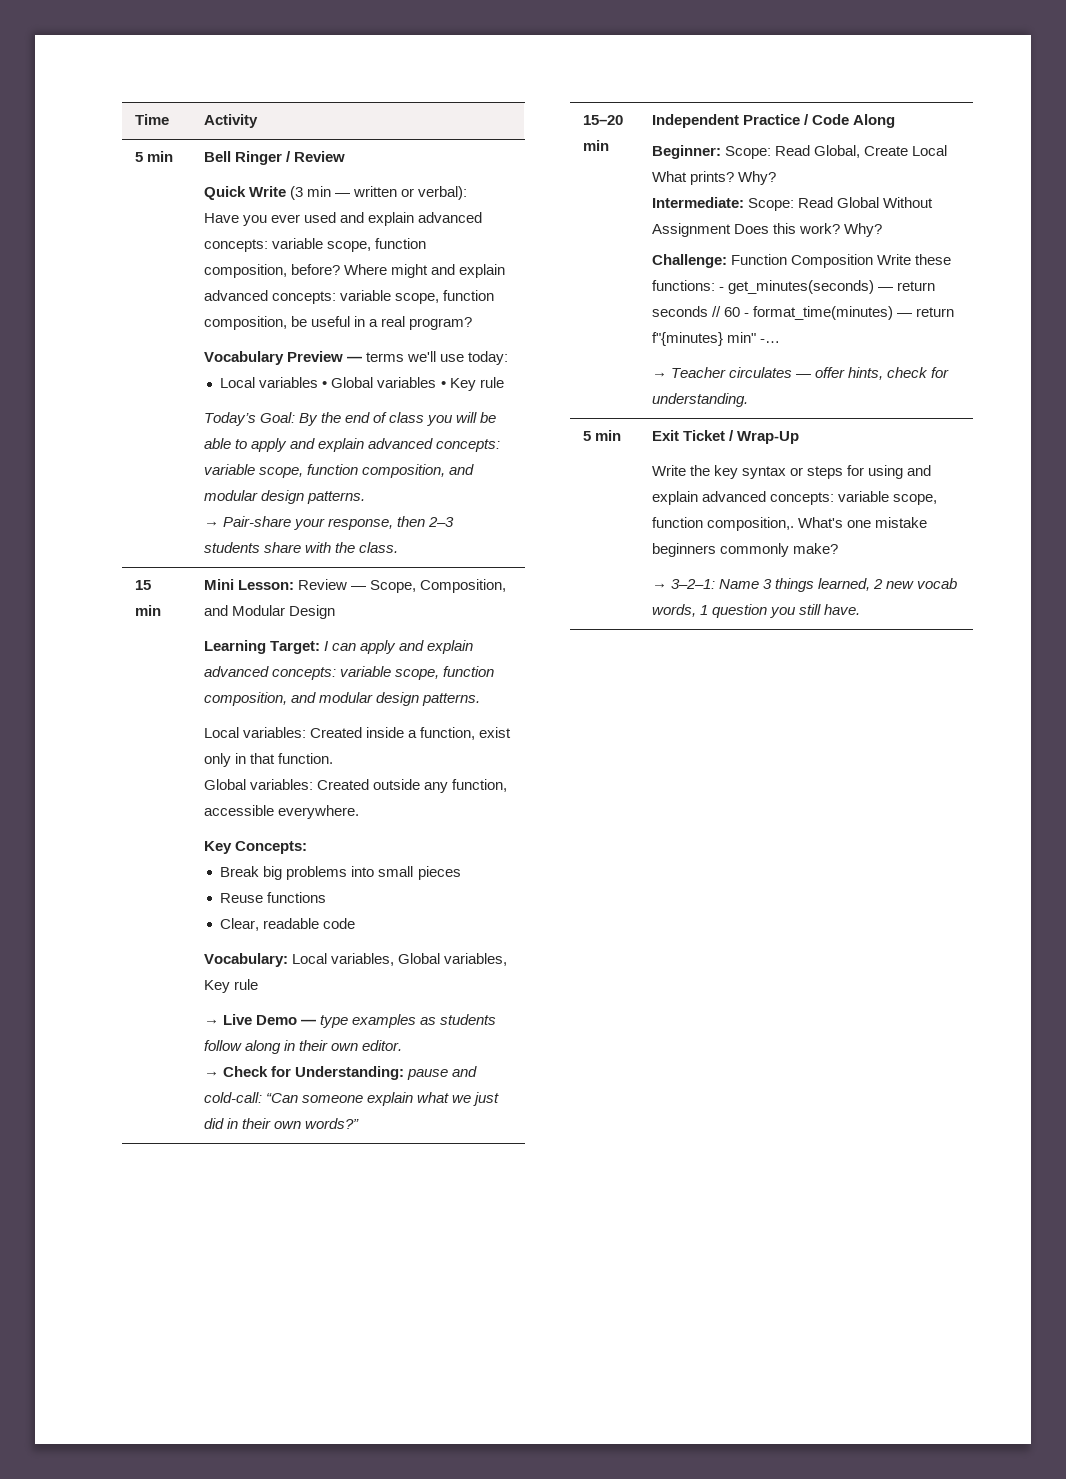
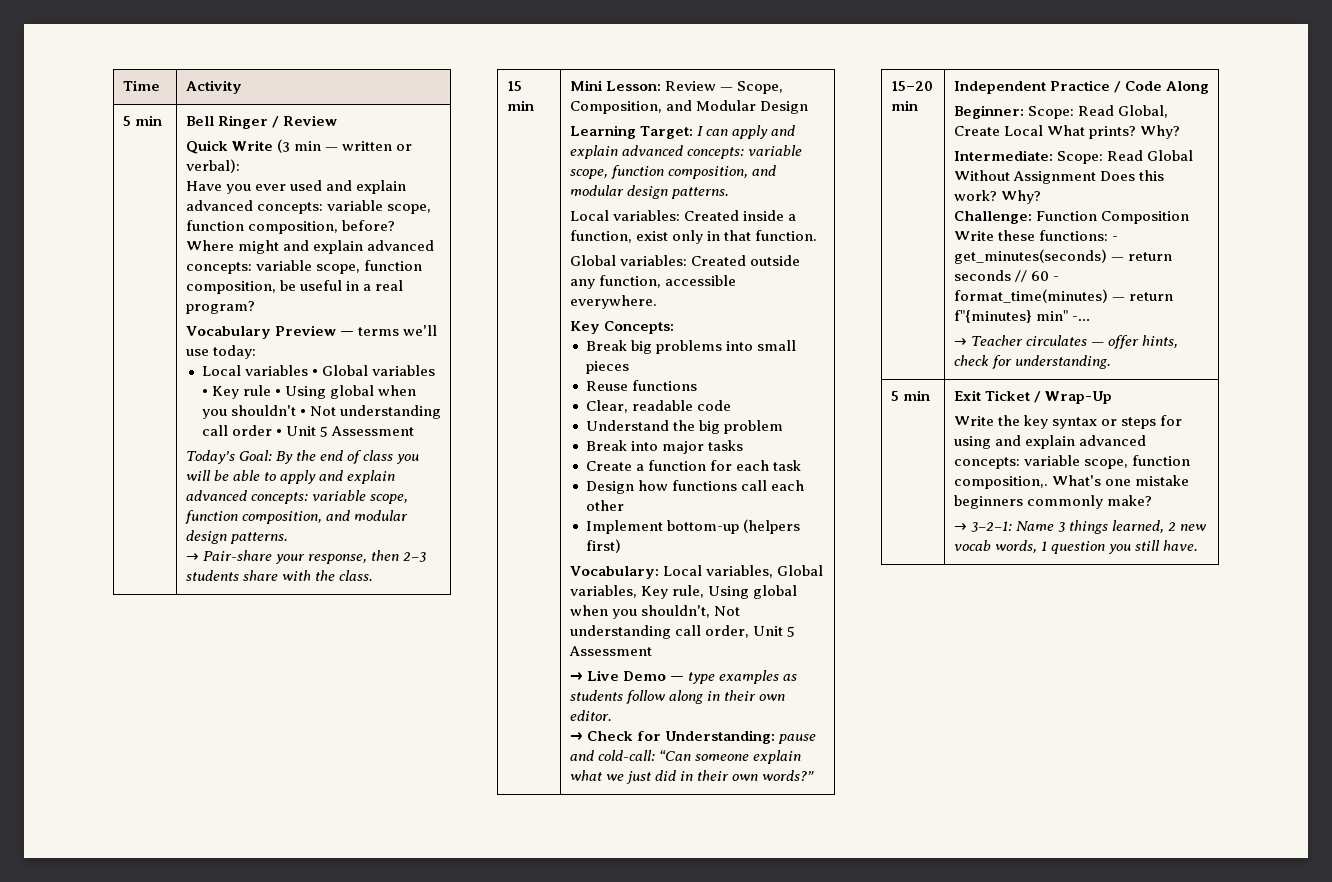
- Local variables • Global variables • Key rule
+ Local variables • Global variables • Key rule • Using global when you shouldn't • Not understanding call order • Unit 5 Assessment
+ Understand the big problem
+ Break into major tasks
+ Create a function for each task
+ Design how functions call each other
+ Implement bottom-up (helpers first)
- Vocabulary: Local variables, Global variables, Key rule
+ Vocabulary: Local variables, Global variables, Key rule, Using global when you shouldn't, Not understanding call order, Unit 5 Assessment

